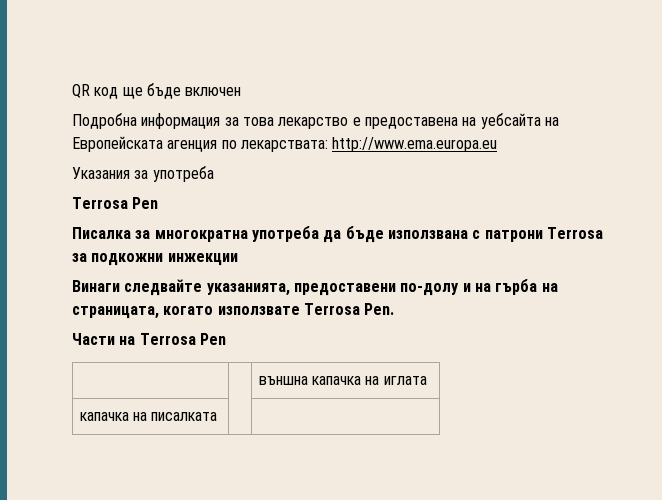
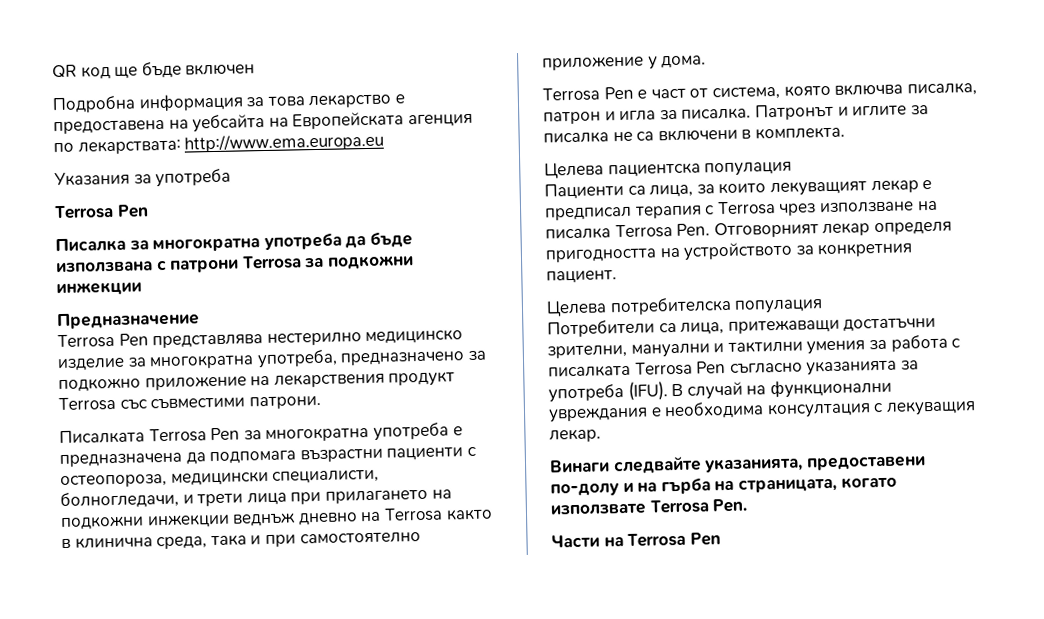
+ Предназначение
+ Terrosa Pen представлява нестерилно медицинско изделие за многократна употреба, предназначено за подкожно приложение на лекарствения продукт Terrosa със съвместими патрони.
+ Писалката Terrosa Pen за многократна употреба е предназначена да подпомага възрастни пациенти с остеопороза, медицински специалисти, болногледачи, и трети лица при прилагането на подкожни инжекции веднъж дневно на Terrosa както в клинична среда, така и при самостоятелно приложение у дома.
+ Terrosa Pen е част от система, която включва писалка, патрон и игла за писалка. Патронът и иглите за писалка не са включени в комплекта.
+ Целева пациентска популация
+ Пациенти са лица, за които лекуващият лекар е предписал терапия с Terrosa чрез използване на писалка Terrosa Pen. Отговорният лекар определя пригодността на устройството за конкретния пациент.
+ Целева потребителска популация
+ Потребители са лица, притежаващи достатъчни зрителни, мануални и тактилни умения за работа с писалката Terrosa Pen съгласно указанията за употреба (IFU). В случай на функционални увреждания е необходима консултация с лекуващия лекар.
- | | външна капачка на иглата
- капачка на писалката | |

